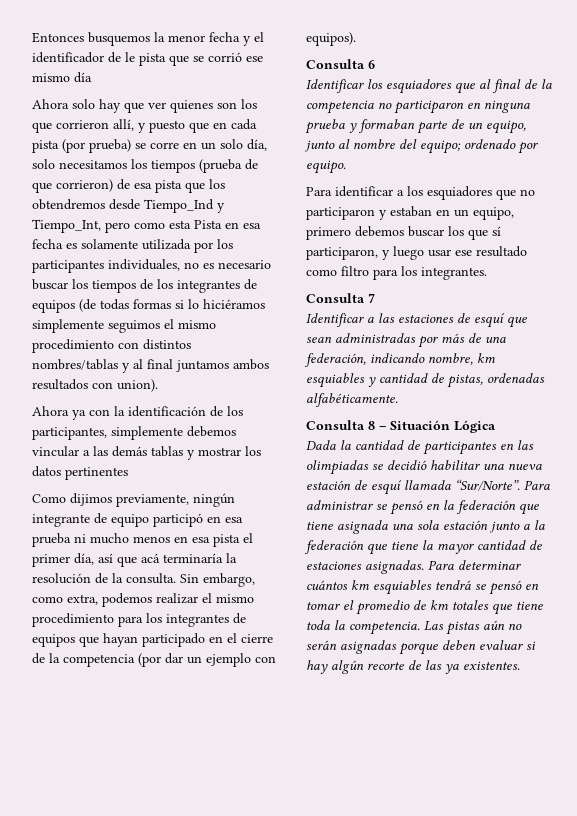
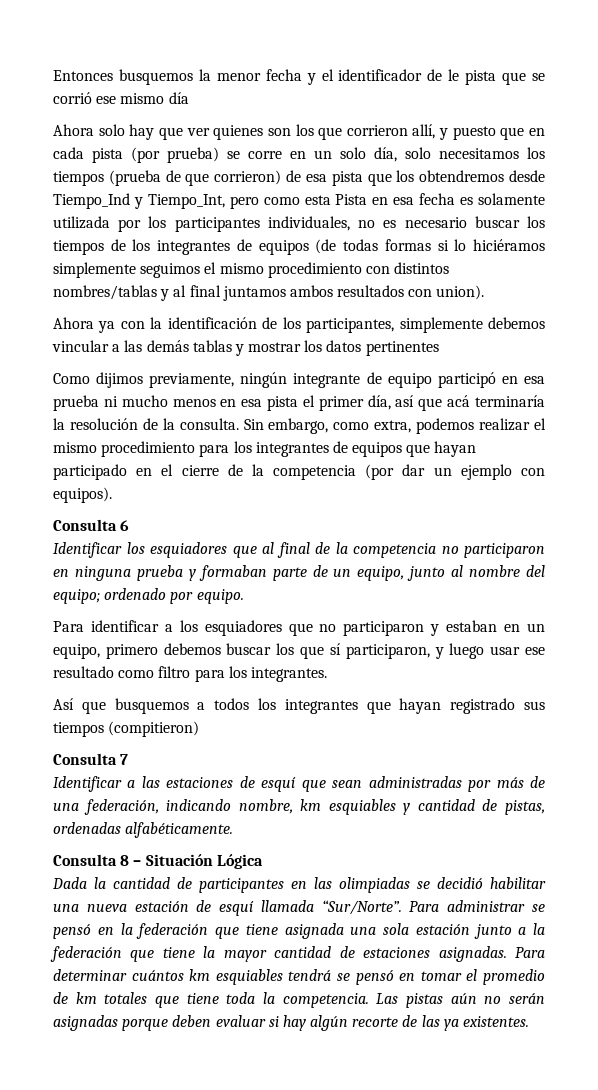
+ Así que busquemos a todos los integrantes que hayan registrado sus tiempos (compitieron)

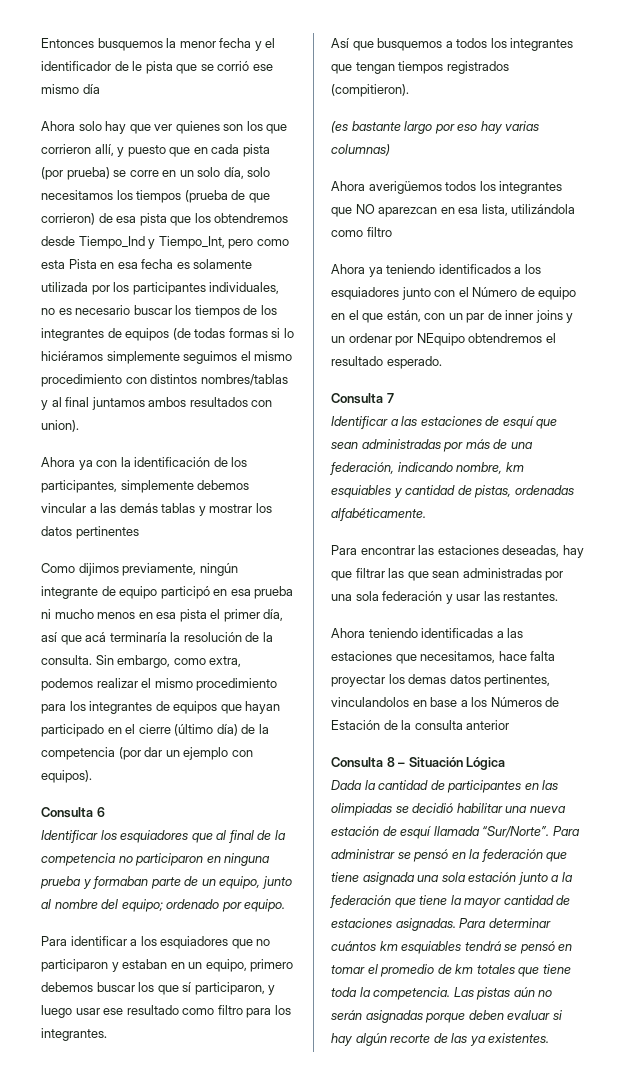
- Sin embargo, como extra, podemos realizar el mismo procedimiento para los integrantes de equipos que hayan participado en el cierre de la competencia (por dar un ejemplo con equipos).
+ Sin embargo, como extra, podemos realizar el mismo procedimiento para los integrantes de equipos que hayan participado en el cierre (último día) de la competencia (por dar un ejemplo con equipos).
- Así que busquemos a todos los integrantes que hayan registrado sus tiempos (compitieron)
+ Así que busquemos a todos los integrantes que tengan tiempos registrados (compitieron).
+ (es bastante largo por eso hay varias columnas)
+ Ahora averigüemos todos los integrantes que NO aparezcan en esa lista, utilizándola como filtro
+ Ahora ya teniendo identificados a los esquiadores junto con el Número de equipo en el que están, con un par de inner joins y un ordenar por NEquipo obtendremos el resultado esperado.
+ Para encontrar las estaciones deseadas, hay que filtrar las que sean administradas por una sola federación y usar las restantes.
+ Ahora teniendo identificadas a las estaciones que necesitamos, hace falta proyectar los demas datos pertinentes, vinculandolos en base a los Números de Estación de la consulta anterior

